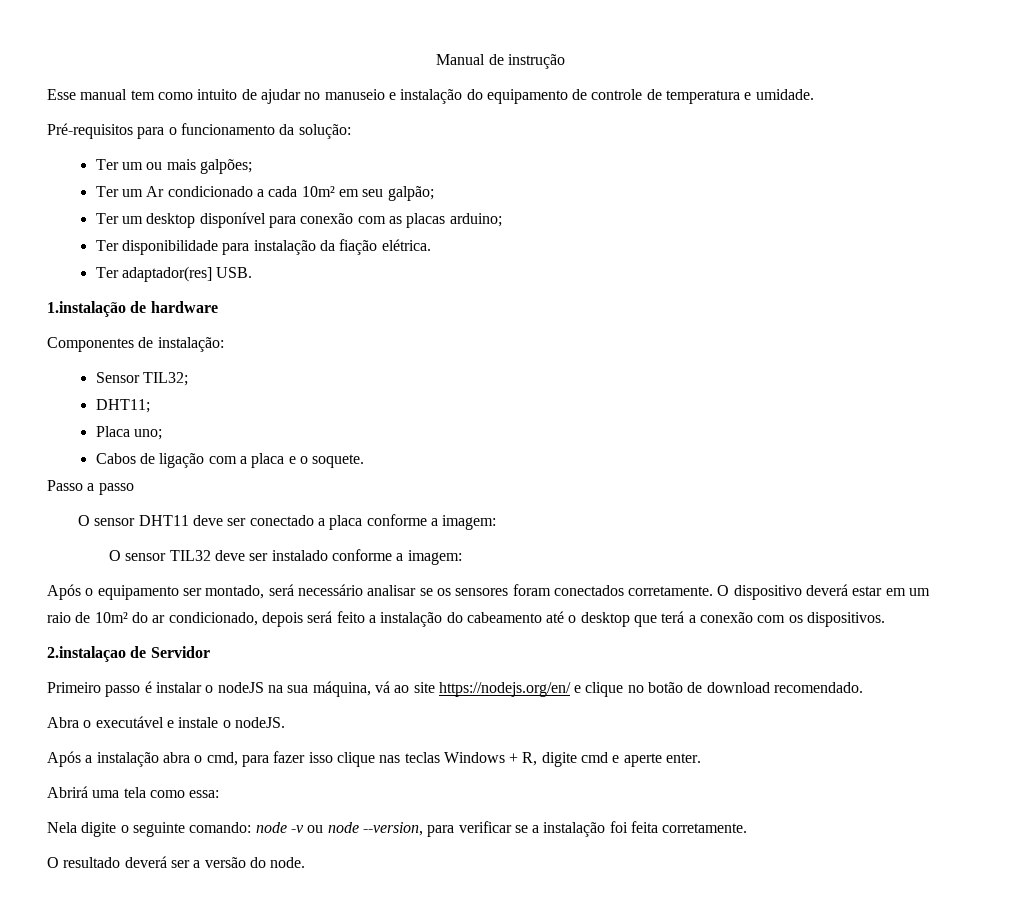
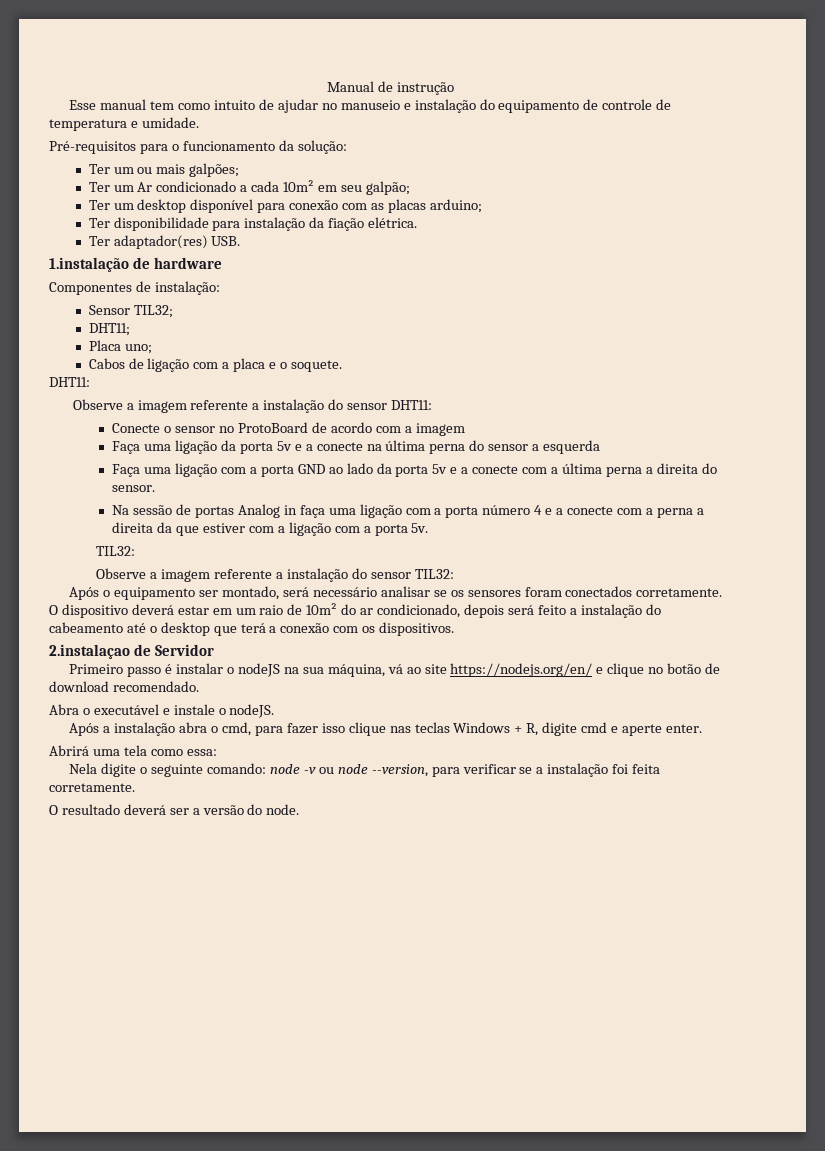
- Ter adaptador(res] USB.
+ Ter adaptador(res) USB.
  Cabos de ligação com a placa e o soquete.
- Passo a passo
- O sensor DHT11 deve ser conectado a placa conforme a imagem:
- O sensor TIL32 deve ser instalado conforme a imagem:
+ DHT11:
+ Observe a imagem referente a instalação do sensor DHT11:
+ Conecte o sensor no ProtoBoard de acordo com a imagem
+ Faça uma ligação da porta 5v e a conecte na última perna do sensor a esquerda
+ Faça uma ligação com a porta GND ao lado da porta 5v e a conecte com a última perna a direita do sensor.
+ Na sessão de portas Analog in faça uma ligação com a porta número 4 e a conecte com a perna a direita da que estiver com a ligação com a porta 5v.
+ TIL32:
+ Observe a imagem referente a instalação do sensor TIL32:

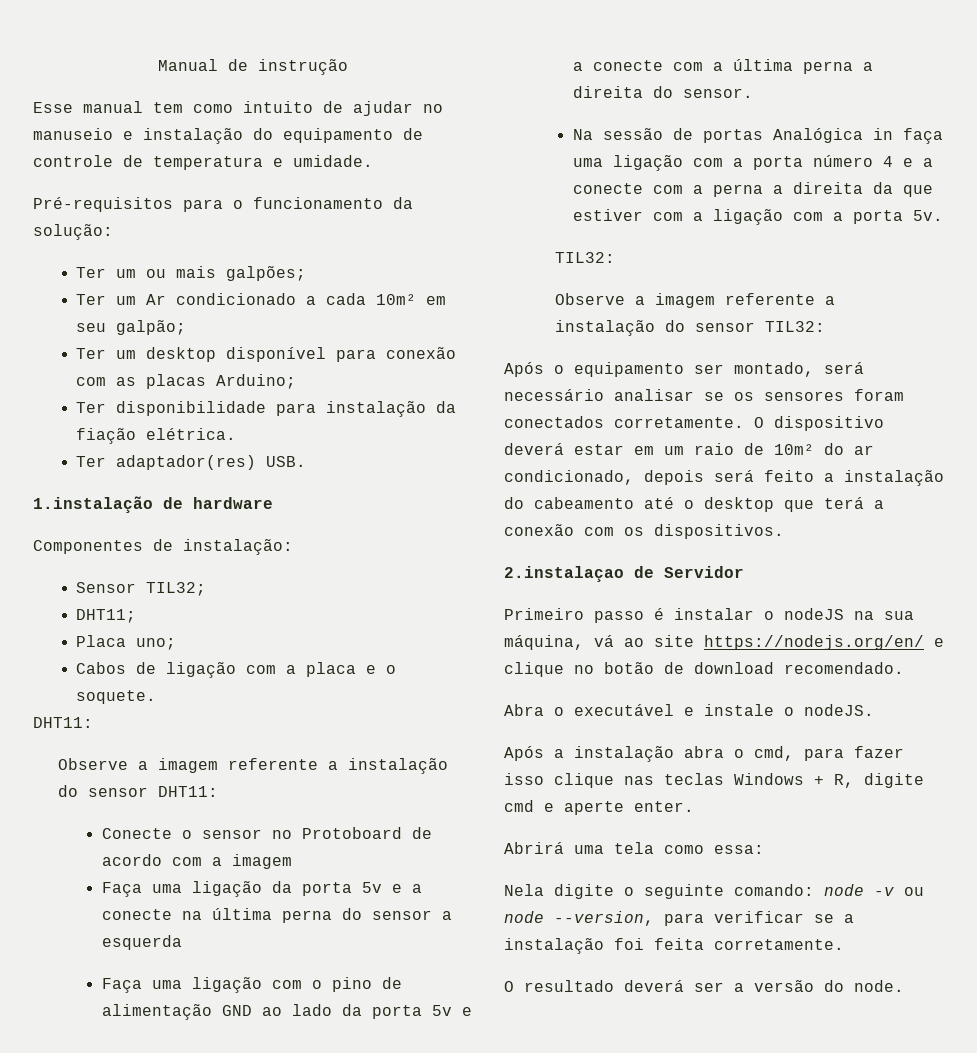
- Ter um desktop disponível para conexão com as placas arduino;
+ Ter um desktop disponível para conexão com as placas Arduino;
- Conecte o sensor no ProtoBoard de acordo com a imagem
+ Conecte o sensor no Protoboard de acordo com a imagem
- Faça uma ligação com a porta GND ao lado da porta 5v e a conecte com a última perna a direita do sensor.
+ Faça uma ligação com o pino de alimentação GND ao lado da porta 5v e a conecte com a última perna a direita do sensor.
- Na sessão de portas Analog in faça uma ligação com a porta número 4 e a conecte com a perna a direita da que estiver com a ligação com a porta 5v.
+ Na sessão de portas Analógica in faça uma ligação com a porta número 4 e a conecte com a perna a direita da que estiver com a ligação com a porta 5v.

